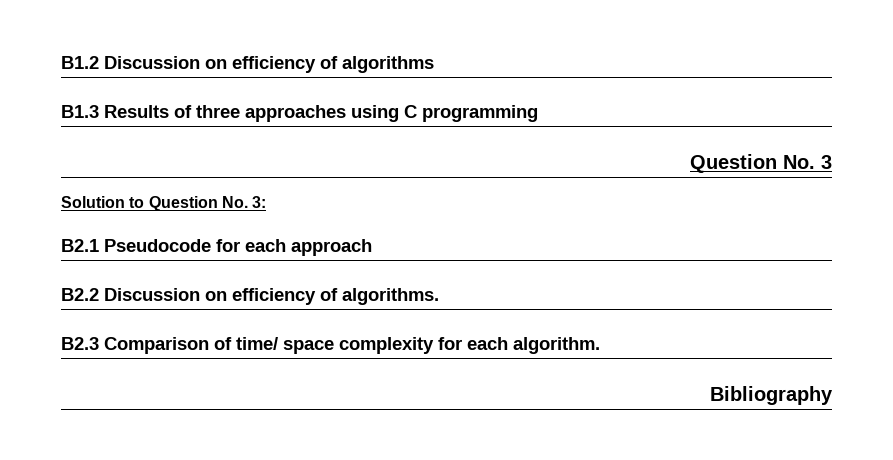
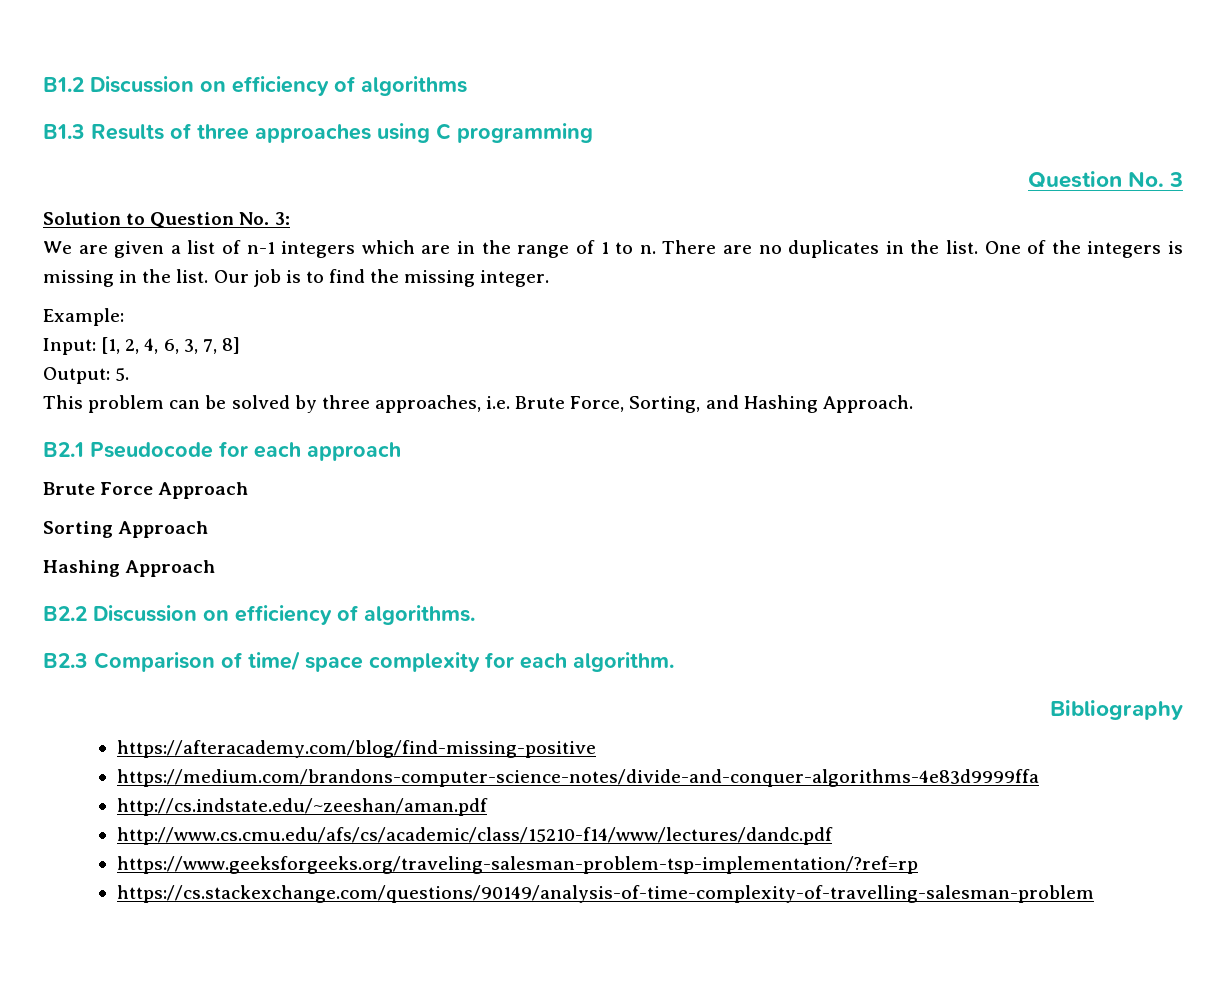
+ We are given a list of n-1 integers which are in the range of 1 to n. There are no duplicates in the list. One of the integers is missing in the list. Our job is to find the missing integer.
+ Example:
+ Input: [1, 2, 4, 6, 3, 7, 8]
+ Output: 5.
+ This problem can be solved by three approaches, i.e. Brute Force, Sorting, and Hashing Approach.
+ Brute Force Approach
+ Sorting Approach
+ Hashing Approach
+ https://afteracademy.com/blog/find-missing-positive
+ https://medium.com/brandons-computer-science-notes/divide-and-conquer-algorithms-4e83d9999ffa
+ http://cs.indstate.edu/~zeeshan/aman.pdf
+ http://www.cs.cmu.edu/afs/cs/academic/class/15210-f14/www/lectures/dandc.pdf
+ https://www.geeksforgeeks.org/traveling-salesman-problem-tsp-implementation/?ref=rp
+ https://cs.stackexchange.com/questions/90149/analysis-of-time-complexity-of-travelling-salesman-problem

